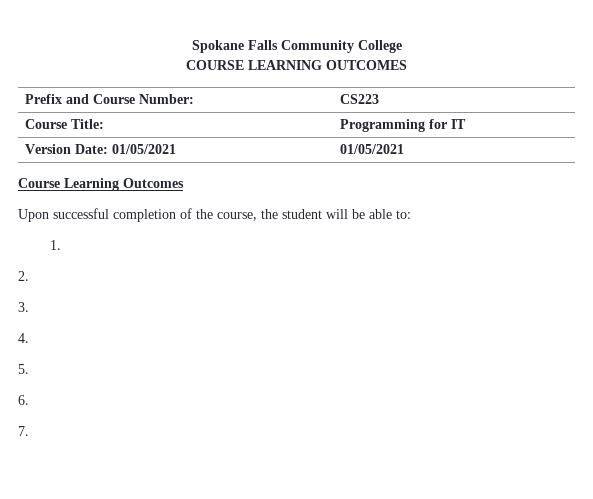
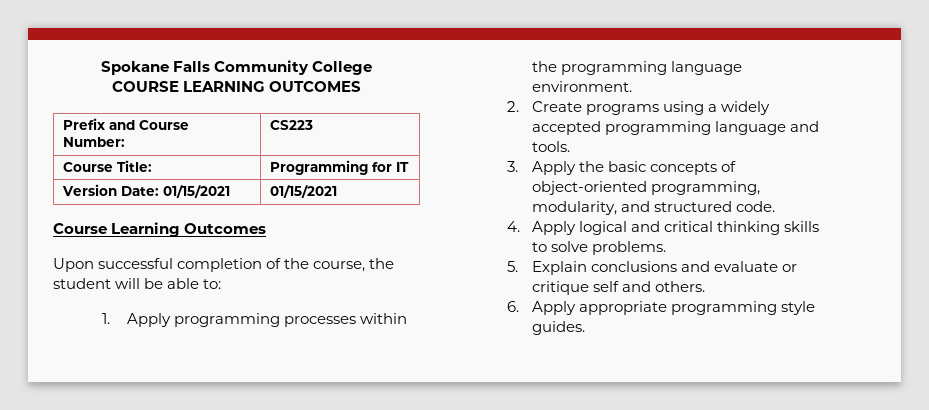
- Version Date: 01/05/2021 | 01/05/2021
+ Version Date: 01/15/2021 | 01/15/2021
- 1.
- 2.
- 3.
- 4.
- 5.
- 6.
- 7.
+ 1. Apply programming processes within the programming language environment.
+ 2. Create programs using a widely accepted programming language and tools.
+ 3. Apply the basic concepts of object-oriented programming, modularity, and structured code.
+ 4. Apply logical and critical thinking skills to solve problems.
+ 5. Explain conclusions and evaluate or critique self and others.
+ 6. Apply appropriate programming style guides.

